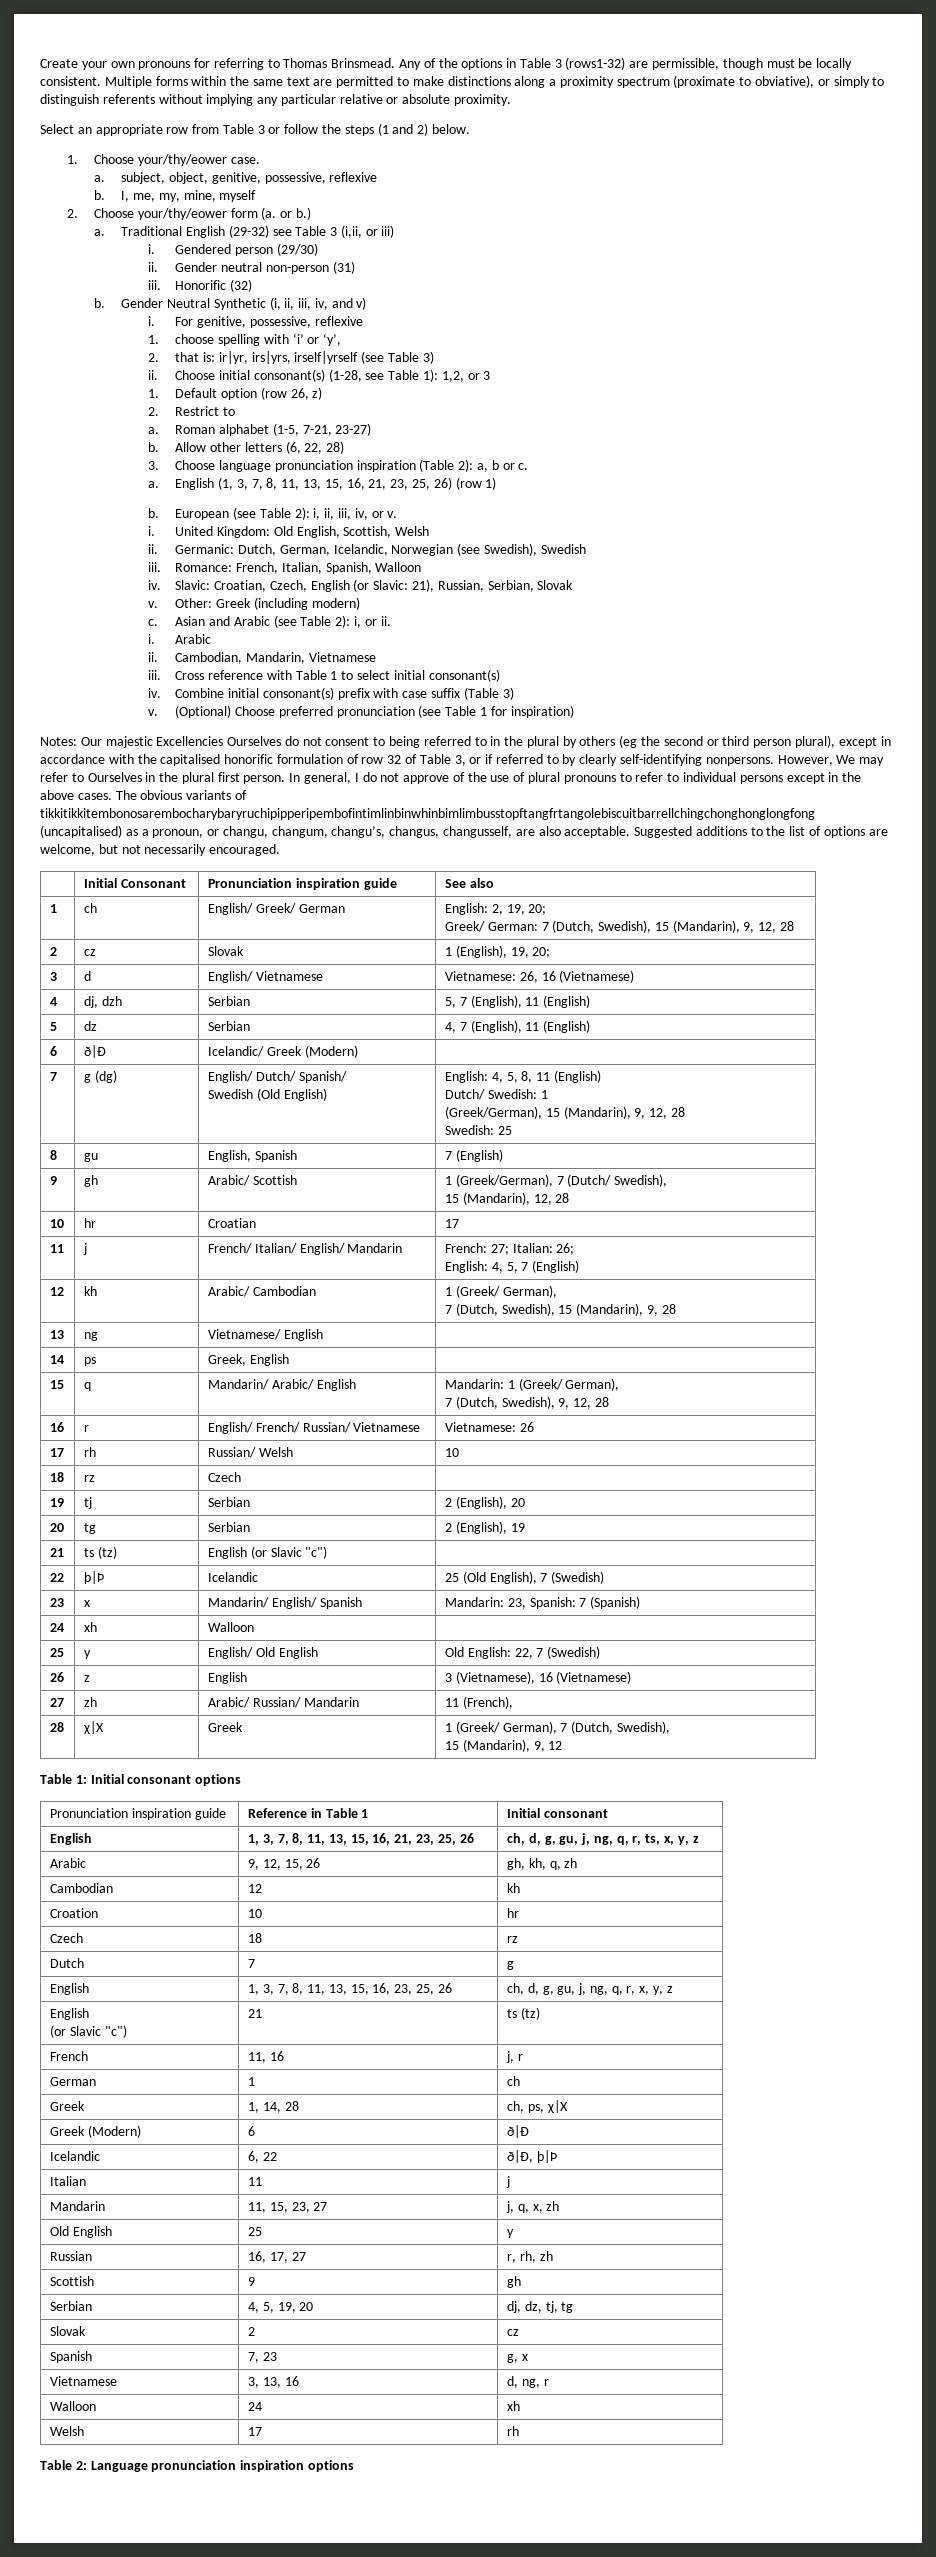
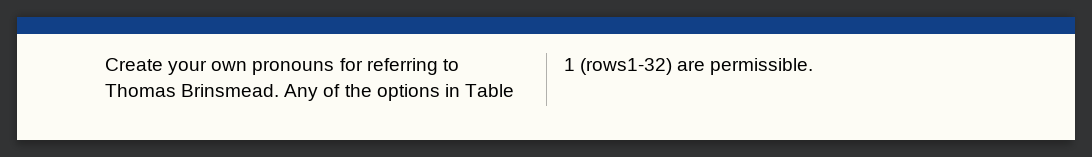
- Any of the options in Table 3 (rows1-32) are permissible, though must be locally consistent. Multiple forms within the same text are permitted to make distinctions along a proximity spectrum (proximate to obviative), or simply to distinguish referents without implying any particular relative or absolute proximity.
- Select an appropriate row from Table 3 or follow the steps (1 and 2) below.
- 1. Choose your/thy/eower case.
- a. subject, object, genitive, possessive, reflexive
- b. I, me, my, mine, myself
- 2. Choose your/thy/eower form (a. or b.)
- a. Traditional English (29-32) see Table 3 (i,ii, or iii)
- i. Gendered person (29/30)
- ii. Gender neutral non-person (31)
- iii. Honorific (32)
- b. Gender Neutral Synthetic (i, ii, iii, iv, and v)
- i. For genitive, possessive, reflexive
- 1. choose spelling with ‘i’ or ‘y’,
- 2. that is: ir|yr, irs|yrs, irself|yrself (see Table 3)
- ii. Choose initial consonant(s) (1-28, see Table 1): 1,2, or 3
- 1. Default option (row 26, z)
- 2. Restrict to
- a. Roman alphabet (1-5, 7-21, 23-27)
- b. Allow other letters (6, 22, 28)
- 3. Choose language pronunciation inspiration (Table 2): a, b or c.
- a. English (1, 3, 7, 8, 11, 13, 15, 16, 21, 23, 25, 26) (row 1)
- b. European (see Table 2): i, ii, iii, iv, or v.
- i. United Kingdom: Old English, Scottish, Welsh
- ii. Germanic: Dutch, German, Icelandic, Norwegian (see Swedish), Swedish
- iii. Romance: French, Italian, Spanish, Walloon
- iv. Slavic: Croatian, Czech, English (or Slavic: 21), Russian, Serbian, Slovak
- v. Other: Greek (including modern)
- c. Asian and Arabic (see Table 2): i, or ii.
- i. Arabic
- ii. Cambodian, Mandarin, Vietnamese
- iii. Cross reference with Table 1 to select initial consonant(s)
- iv. Combine initial consonant(s) prefix with case suffix (Table 3)
- v. (Optional) Choose preferred pronunciation (see Table 1 for inspiration)
- Notes: Our majestic Excellencies Ourselves do not consent to being referred to in the plural by others (eg the second or third person plural), except in accordance with the capitalised honorific formulation of row 32 of Table 3, or if referred to by clearly self-identifying nonpersons. However, We may refer to Ourselves in the plural first person. In general, I do not approve of the use of plural pronouns to refer to individual persons except in the above cases. The obvious variants of tikkitikkitembonosarembocharybaryruchipipperipembofintimlinbinwhinbimlimbusstopftangfrtangolebiscuitbarrellchingchonghonglongfong (uncapitalised) as a pronoun, or changu, changum, changu’s, changus, changusself, are also acceptable. Suggested additions to the list of options are welcome, but not necessarily encouraged.
- | Initial Consonant | Pronunciation inspiration guide | See also
- 1 | ch | English/ Greek/ German | English: 2, 19, 20;
- Greek/ German: 7 (Dutch, Swedish), 15 (Mandarin), 9, 12, 28
- 2 | cz | Slovak | 1 (English), 19, 20;
- 3 | d | English/ Vietnamese | Vietnamese: 26, 16 (Vietnamese)
- 4 | dj, dzh | Serbian | 5, 7 (English), 11 (English)
- 5 | dz | Serbian | 4, 7 (English), 11 (English)
- 6 | ð|Đ | Icelandic/ Greek (Modern) |
- 7 | g (dg) | English/ Dutch/ Spanish/
- Swedish (Old English) | English: 4, 5, 8, 11 (English)
- Dutch/ Swedish: 1
- (Greek/German), 15 (Mandarin), 9, 12, 28
- Swedish: 25
- 8 | gu | English, Spanish | 7 (English)
- 9 | gh | Arabic/ Scottish | 1 (Greek/German), 7 (Dutch/ Swedish),
- 15 (Mandarin), 12, 28
- 10 | hr | Croatian | 17
- 11 | j | French/ Italian/ English/ Mandarin | French: 27; Italian: 26;
- English: 4, 5, 7 (English)
- 12 | kh | Arabic/ Cambodian | 1 (Greek/ German),
- 7 (Dutch, Swedish), 15 (Mandarin), 9, 28
- 13 | ng | Vietnamese/ English |
- 14 | ps | Greek, English |
- 15 | q | Mandarin/ Arabic/ English | Mandarin: 1 (Greek/ German),
- 7 (Dutch, Swedish), 9, 12, 28
- 16 | r | English/ French/ Russian/ Vietnamese | Vietnamese: 26
- 17 | rh | Russian/ Welsh | 10
- 18 | rz | Czech |
- 19 | tj | Serbian | 2 (English), 20
- 20 | tg | Serbian | 2 (English), 19
- 21 | ts (tz) | English (or Slavic "c") |
- 22 | þ|Þ | Icelandic | 25 (Old English), 7 (Swedish)
- 23 | x | Mandarin/ English/ Spanish | Mandarin: 23, Spanish: 7 (Spanish)
- 24 | xh | Walloon |
- 25 | y | English/ Old English | Old English: 22, 7 (Swedish)
- 26 | z | English | 3 (Vietnamese), 16 (Vietnamese)
- 27 | zh | Arabic/ Russian/ Mandarin | 11 (French),
- 28 | χ|Χ | Greek | 1 (Greek/ German), 7 (Dutch, Swedish),
- 15 (Mandarin), 9, 12
- Table 1: Initial consonant options
- Pronunciation inspiration guide | Reference in Table 1 | Initial consonant
- English | 1, 3, 7, 8, 11, 13, 15, 16, 21, 23, 25, 26 | ch, d, g, gu, j, ng, q, r, ts, x, y, z
- Arabic | 9, 12, 15, 26 | gh, kh, q, zh
- Cambodian | 12 | kh
- Croation | 10 | hr
- Czech | 18 | rz
- Dutch | 7 | g
- English | 1, 3, 7, 8, 11, 13, 15, 16, 23, 25, 26 | ch, d, g, gu, j, ng, q, r, x, y, z
- English
- (or Slavic "c") | 21 | ts (tz)
- French | 11, 16 | j, r
- German | 1 | ch
- Greek | 1, 14, 28 | ch, ps, χ|Χ
- Greek (Modern) | 6 | ð|Đ
- Icelandic | 6, 22 | ð|Đ, þ|Þ
- Italian | 11 | j
- Mandarin | 11, 15, 23, 27 | j, q, x, zh
- Old English | 25 | y
- Russian | 16, 17, 27 | r, rh, zh
- Scottish | 9 | gh
- Serbian | 4, 5, 19, 20 | dj, dz, tj, tg
- Slovak | 2 | cz
- Spanish | 7, 23 | g, x
- Vietnamese | 3, 13, 16 | d, ng, r
- Walloon | 24 | xh
- Welsh | 17 | rh
- Table 2: Language pronunciation inspiration options
+ Any of the options in Table 1 (rows1-32) are permissible.

